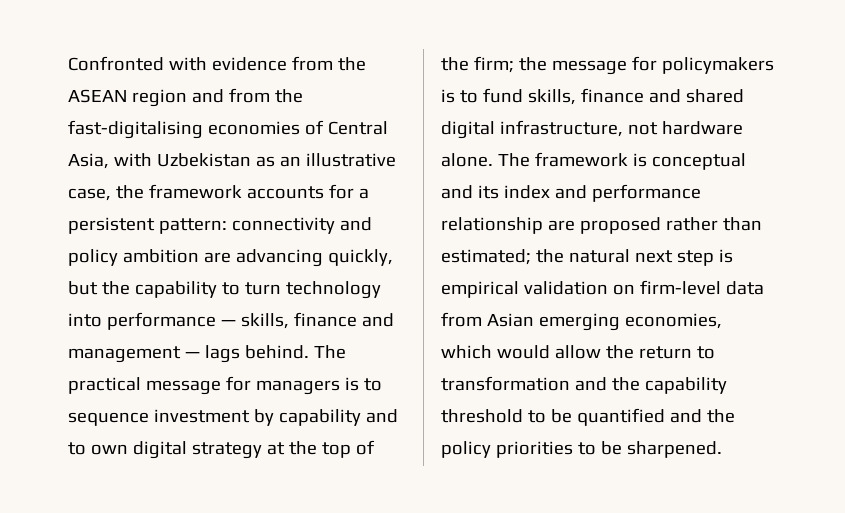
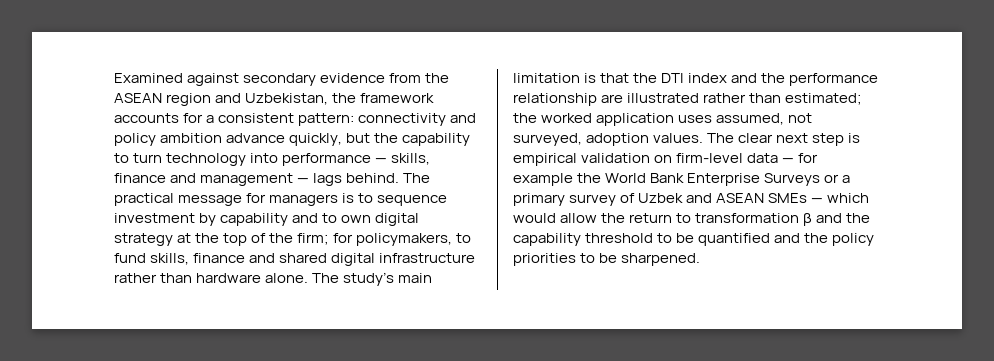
- Confronted with evidence from the ASEAN region and from the fast-digitalising economies of Central Asia, with Uzbekistan as an illustrative case, the framework accounts for a persistent pattern: connectivity and policy ambition are advancing quickly, but the capability to turn technology into performance — skills, finance and management — lags behind.
+ Examined against secondary evidence from the ASEAN region and Uzbekistan, the framework accounts for a consistent pattern: connectivity and policy ambition advance quickly, but the capability to turn technology into performance — skills, finance and management — lags behind.
- the message for policymakers is to fund skills, finance and shared digital infrastructure, not hardware alone. The framework is conceptual and its index and performance relationship are proposed rather than estimated;
+ for policymakers, to fund skills, finance and shared digital infrastructure rather than hardware alone. The study’s main limitation is that the DTI index and the performance relationship are illustrated rather than estimated;
- the natural next step is empirical validation on firm-level data from Asian emerging economies, which would allow the return to transformation and the capability threshold to be quantified and the policy priorities to be sharpened.
+ the worked application uses assumed, not surveyed, adoption values. The clear next step is empirical validation on firm-level data — for example the World Bank Enterprise Surveys or a primary survey of Uzbek and ASEAN SMEs — which would allow the return to transformation β and the capability threshold to be quantified and the policy priorities to be sharpened.

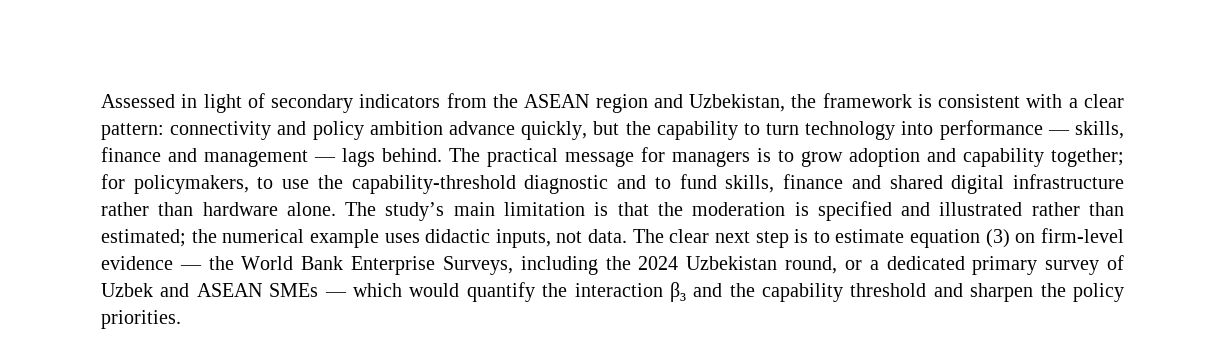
- Examined against secondary evidence from the ASEAN region and Uzbekistan, the framework accounts for a consistent pattern: connectivity and policy ambition advance quickly, but the capability to turn technology into performance — skills, finance and management — lags behind.
+ Assessed in light of secondary indicators from the ASEAN region and Uzbekistan, the framework is consistent with a clear pattern: connectivity and policy ambition advance quickly, but the capability to turn technology into performance — skills, finance and management — lags behind.
- The practical message for managers is to sequence investment by capability and to own digital strategy at the top of the firm; for policymakers, to fund skills, finance and shared digital infrastructure rather than hardware alone.
+ The practical message for managers is to grow adoption and capability together; for policymakers, to use the capability-threshold diagnostic and to fund skills, finance and shared digital infrastructure rather than hardware alone.
- The study’s main limitation is that the DTI index and the performance relationship are illustrated rather than estimated; the worked application uses assumed, not surveyed, adoption values.
+ The study’s main limitation is that the moderation is specified and illustrated rather than estimated; the numerical example uses didactic inputs, not data.
- The clear next step is empirical validation on firm-level data — for example the World Bank Enterprise Surveys or a primary survey of Uzbek and ASEAN SMEs — which would allow the return to transformation β and the capability threshold to be quantified and the policy priorities to be sharpened.
+ The clear next step is to estimate equation (3) on firm-level evidence — the World Bank Enterprise Surveys, including the 2024 Uzbekistan round, or a dedicated primary survey of Uzbek and ASEAN SMEs — which would quantify the interaction β₃ and the capability threshold and sharpen the policy priorities.

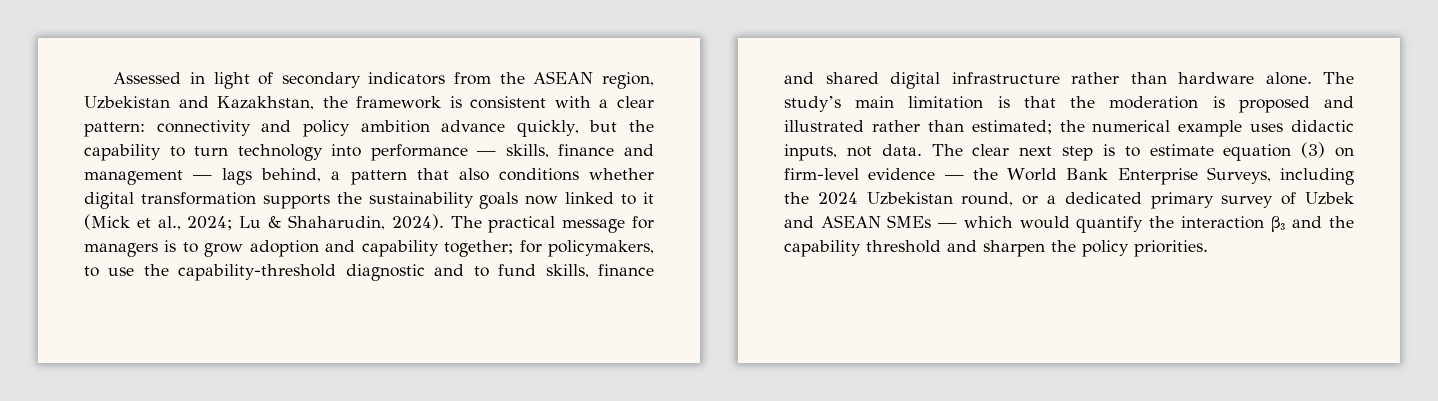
- Assessed in light of secondary indicators from the ASEAN region and Uzbekistan, the framework is consistent with a clear pattern: connectivity and policy ambition advance quickly, but the capability to turn technology into performance — skills, finance and management — lags behind.
+ Assessed in light of secondary indicators from the ASEAN region, Uzbekistan and Kazakhstan, the framework is consistent with a clear pattern: connectivity and policy ambition advance quickly, but the capability to turn technology into performance — skills, finance and management — lags behind, a pattern that also conditions whether digital transformation supports the sustainability goals now linked to it (Mick et al., 2024; Lu & Shaharudin, 2024).
- The study’s main limitation is that the moderation is specified and illustrated rather than estimated; the numerical example uses didactic inputs, not data.
+ The study’s main limitation is that the moderation is proposed and illustrated rather than estimated; the numerical example uses didactic inputs, not data.

